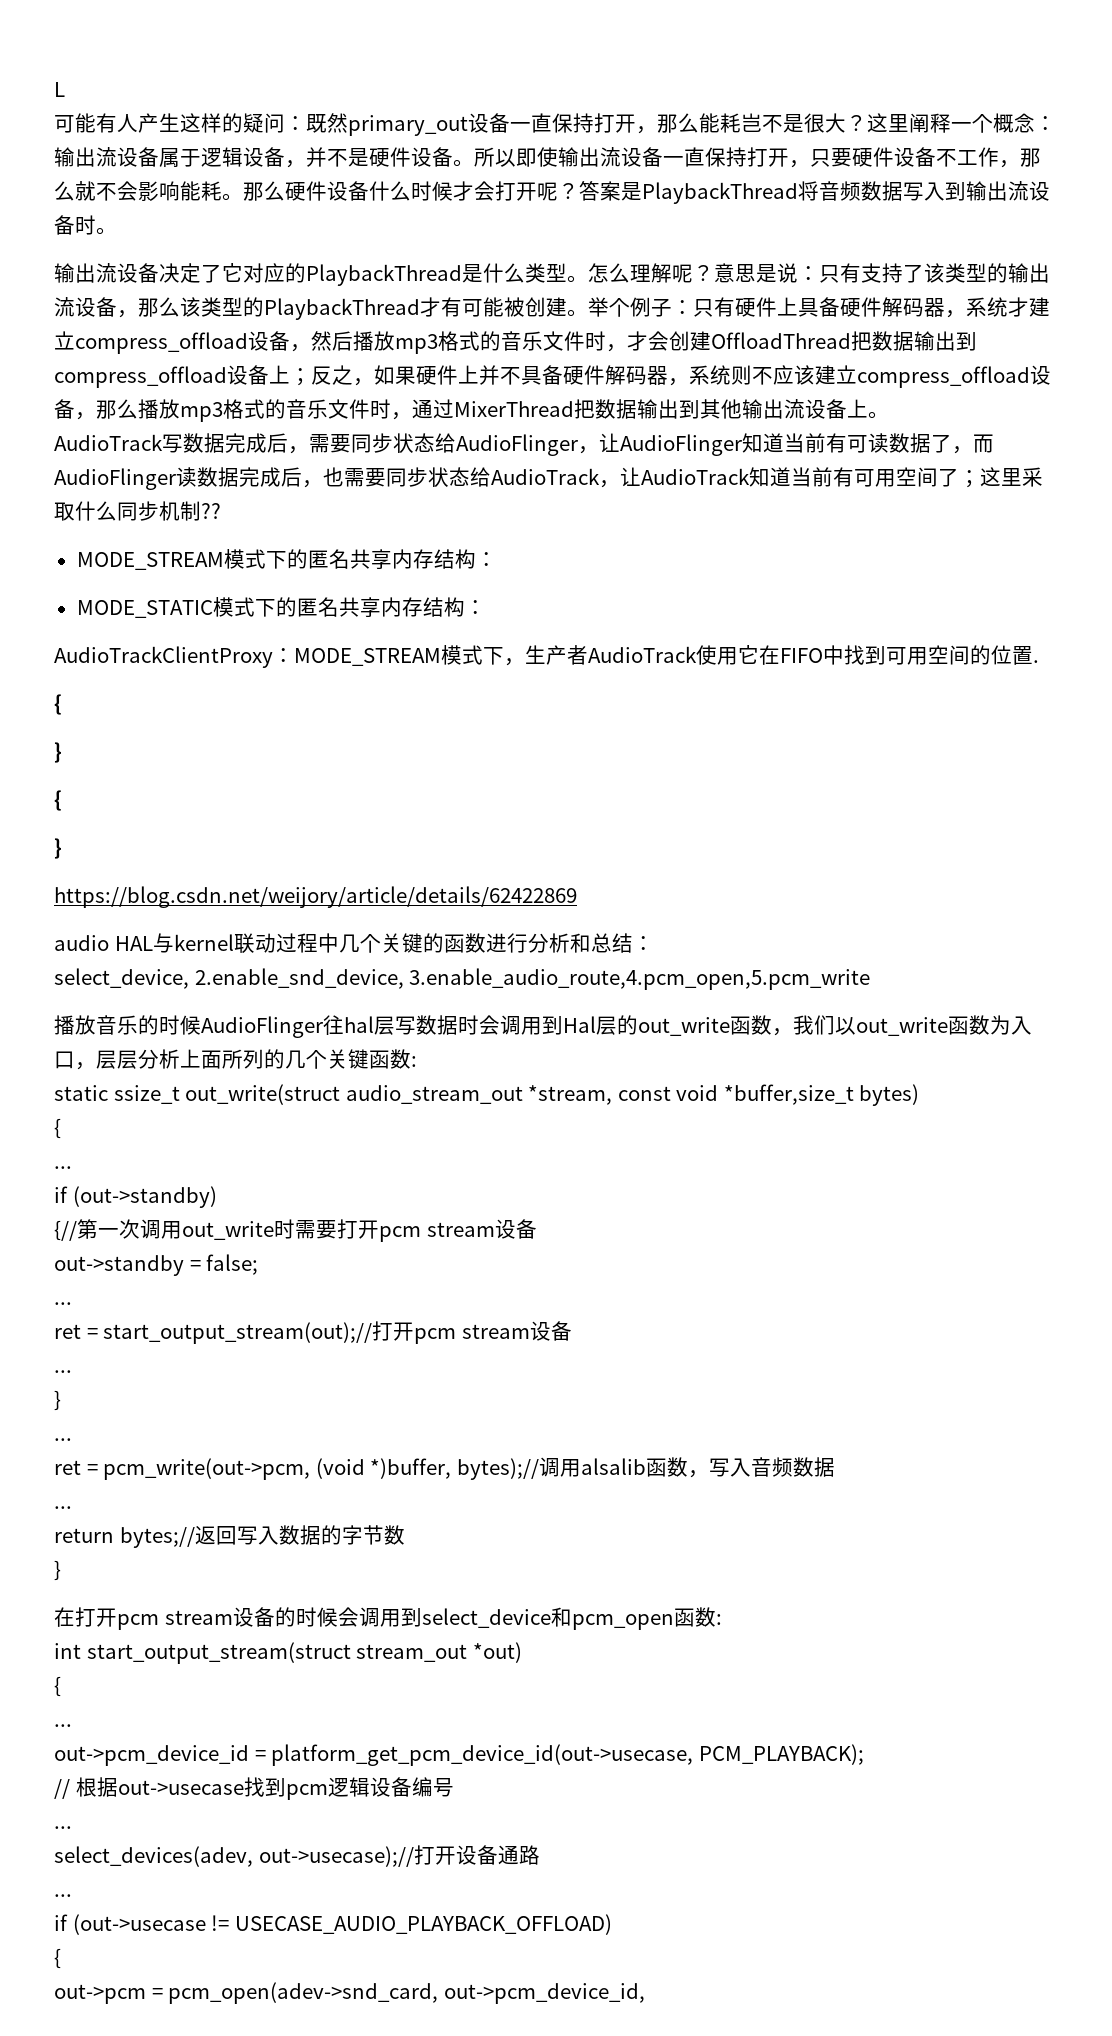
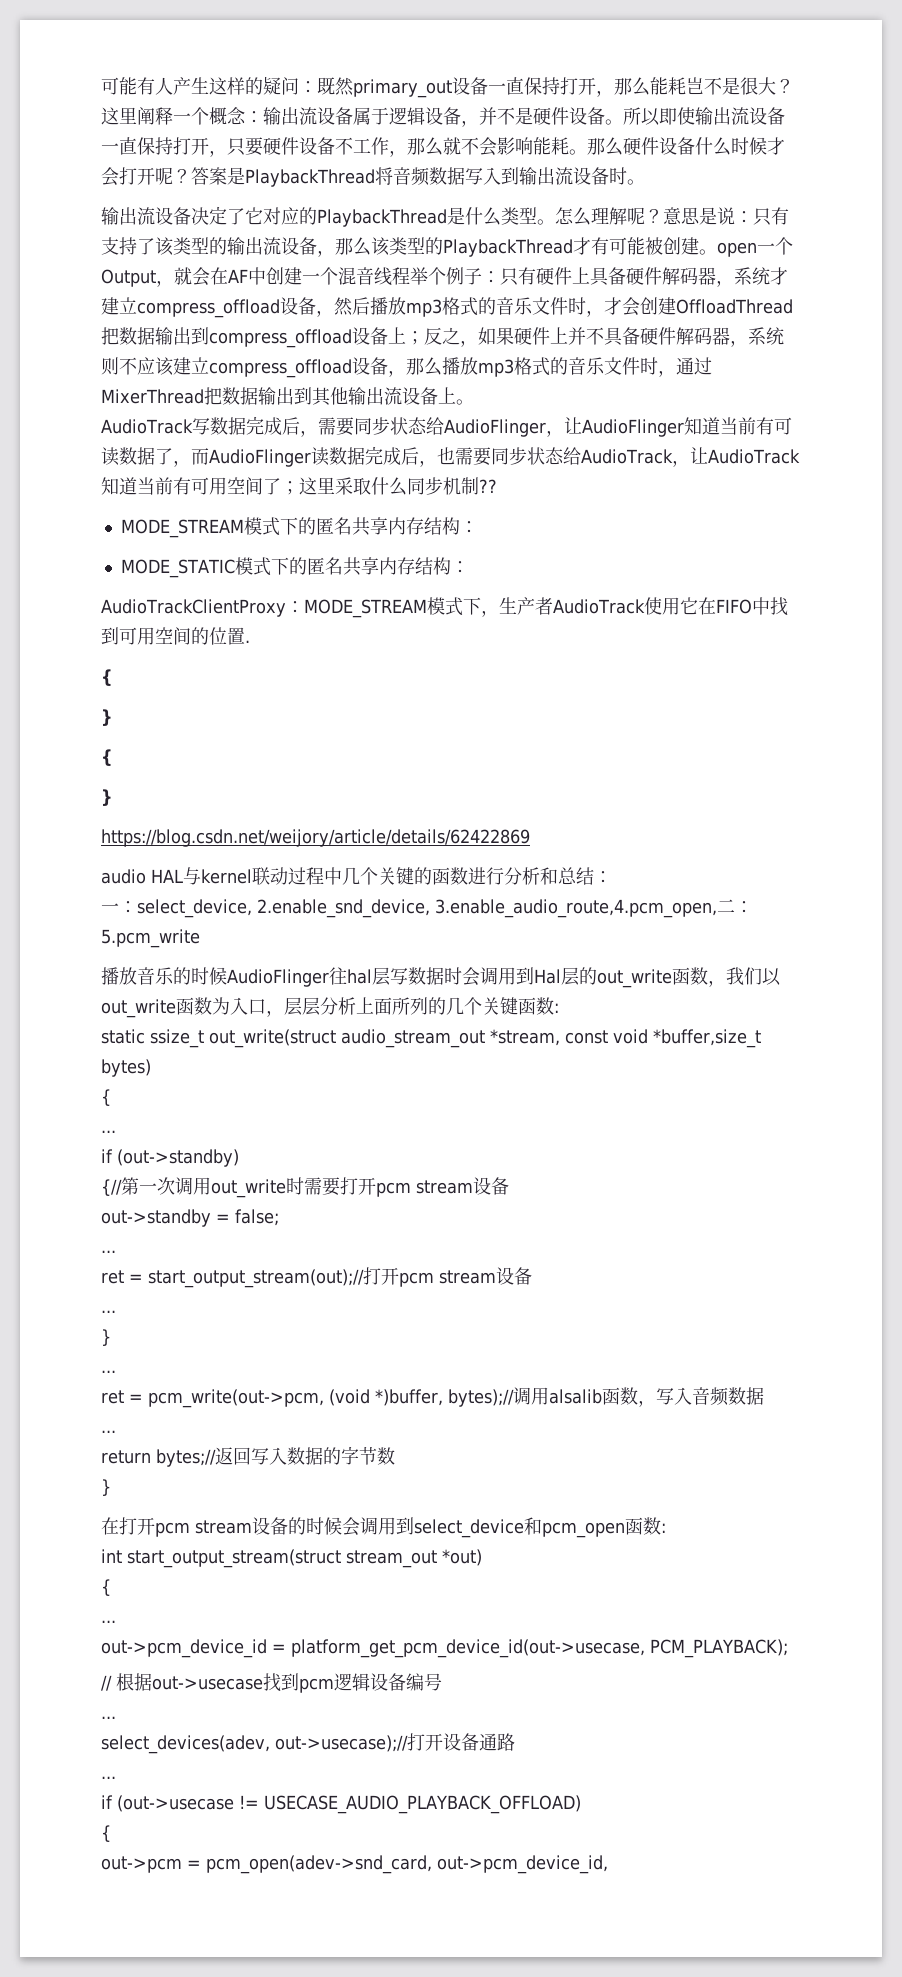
- L
- 只有支持了该类型的输出流设备，那么该类型的PlaybackThread才有可能被创建。举个例子：
+ 只有支持了该类型的输出流设备，那么该类型的PlaybackThread才有可能被创建。open一个Output，就会在AF中创建一个混音线程举个例子：
- select_device, 2.enable_snd_device, 3.enable_audio_route,4.pcm_open,5.pcm_write
+ 一：select_device, 2.enable_snd_device, 3.enable_audio_route,4.pcm_open,二：5.pcm_write

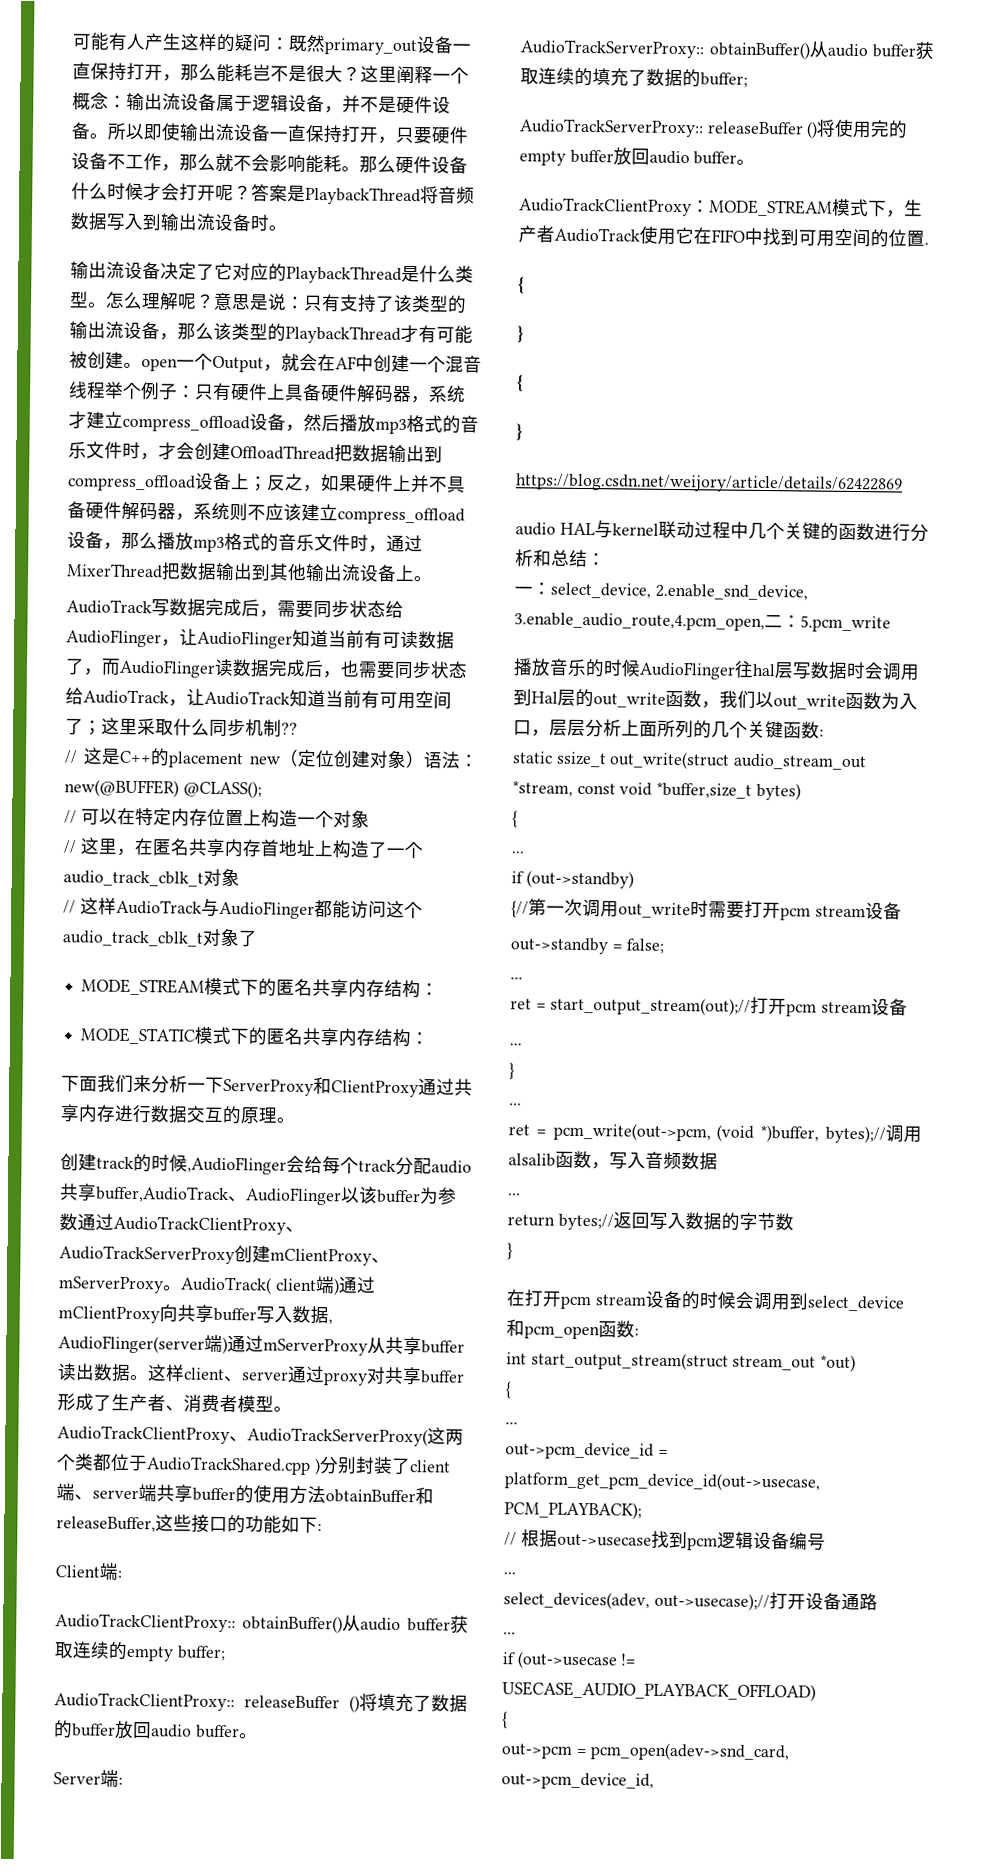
+ // 这是C++的placement new（定位创建对象）语法：new(@BUFFER) @CLASS();
+ // 可以在特定内存位置上构造一个对象
+ // 这里，在匿名共享内存首地址上构造了一个audio_track_cblk_t对象
+ // 这样AudioTrack与AudioFlinger都能访问这个audio_track_cblk_t对象了
+ 下面我们来分析一下ServerProxy和ClientProxy通过共享内存进行数据交互的原理。
+ 创建track的时候,AudioFlinger会给每个track分配audio共享buffer,AudioTrack、AudioFlinger以该buffer为参数通过AudioTrackClientProxy、AudioTrackServerProxy创建mClientProxy、mServerProxy。AudioTrack( client端)通过mClientProxy向共享buffer写入数据, AudioFlinger(server端)通过mServerProxy从共享buffer读出数据。这样client、server通过proxy对共享buffer形成了生产者、消费者模型。AudioTrackClientProxy、AudioTrackServerProxy(这两个类都位于AudioTrackShared.cpp )分别封装了client端、server端共享buffer的使用方法obtainBuffer和releaseBuffer,这些接口的功能如下:
+ Client端:
+ AudioTrackClientProxy:: obtainBuffer()从audio buffer获取连续的empty buffer;
+ AudioTrackClientProxy:: releaseBuffer ()将填充了数据的buffer放回audio buffer。
+ Server端:
+ AudioTrackServerProxy:: obtainBuffer()从audio buffer获取连续的填充了数据的buffer;
+ AudioTrackServerProxy:: releaseBuffer ()将使用完的empty buffer放回audio buffer。

